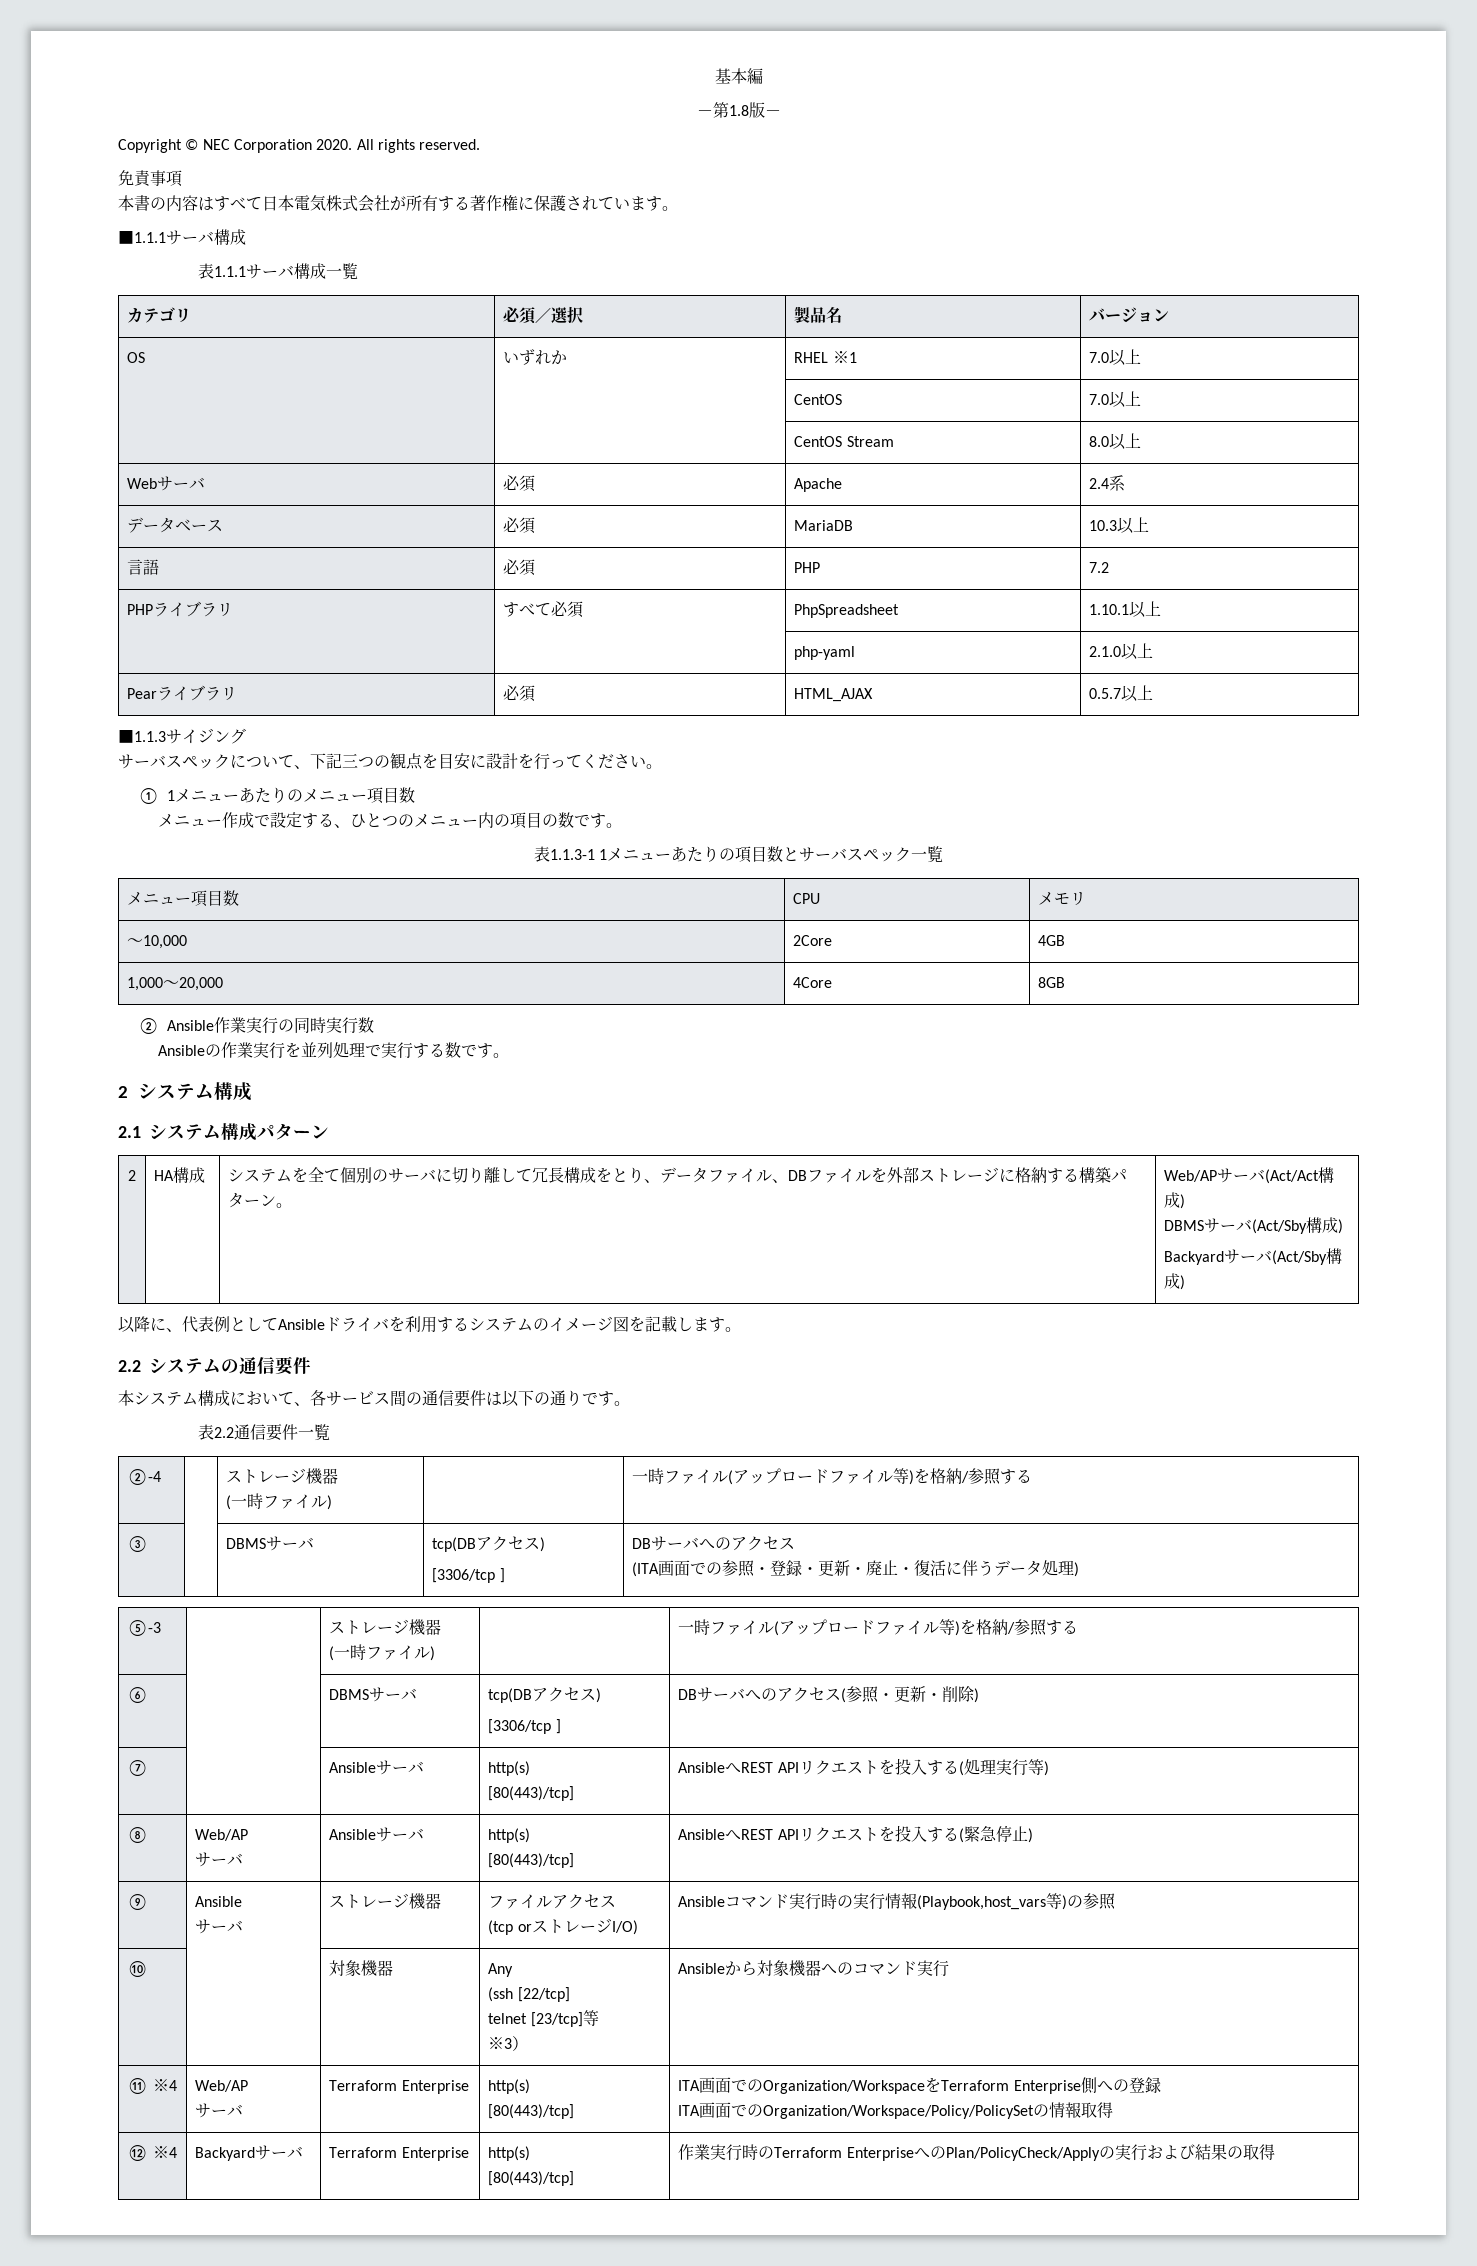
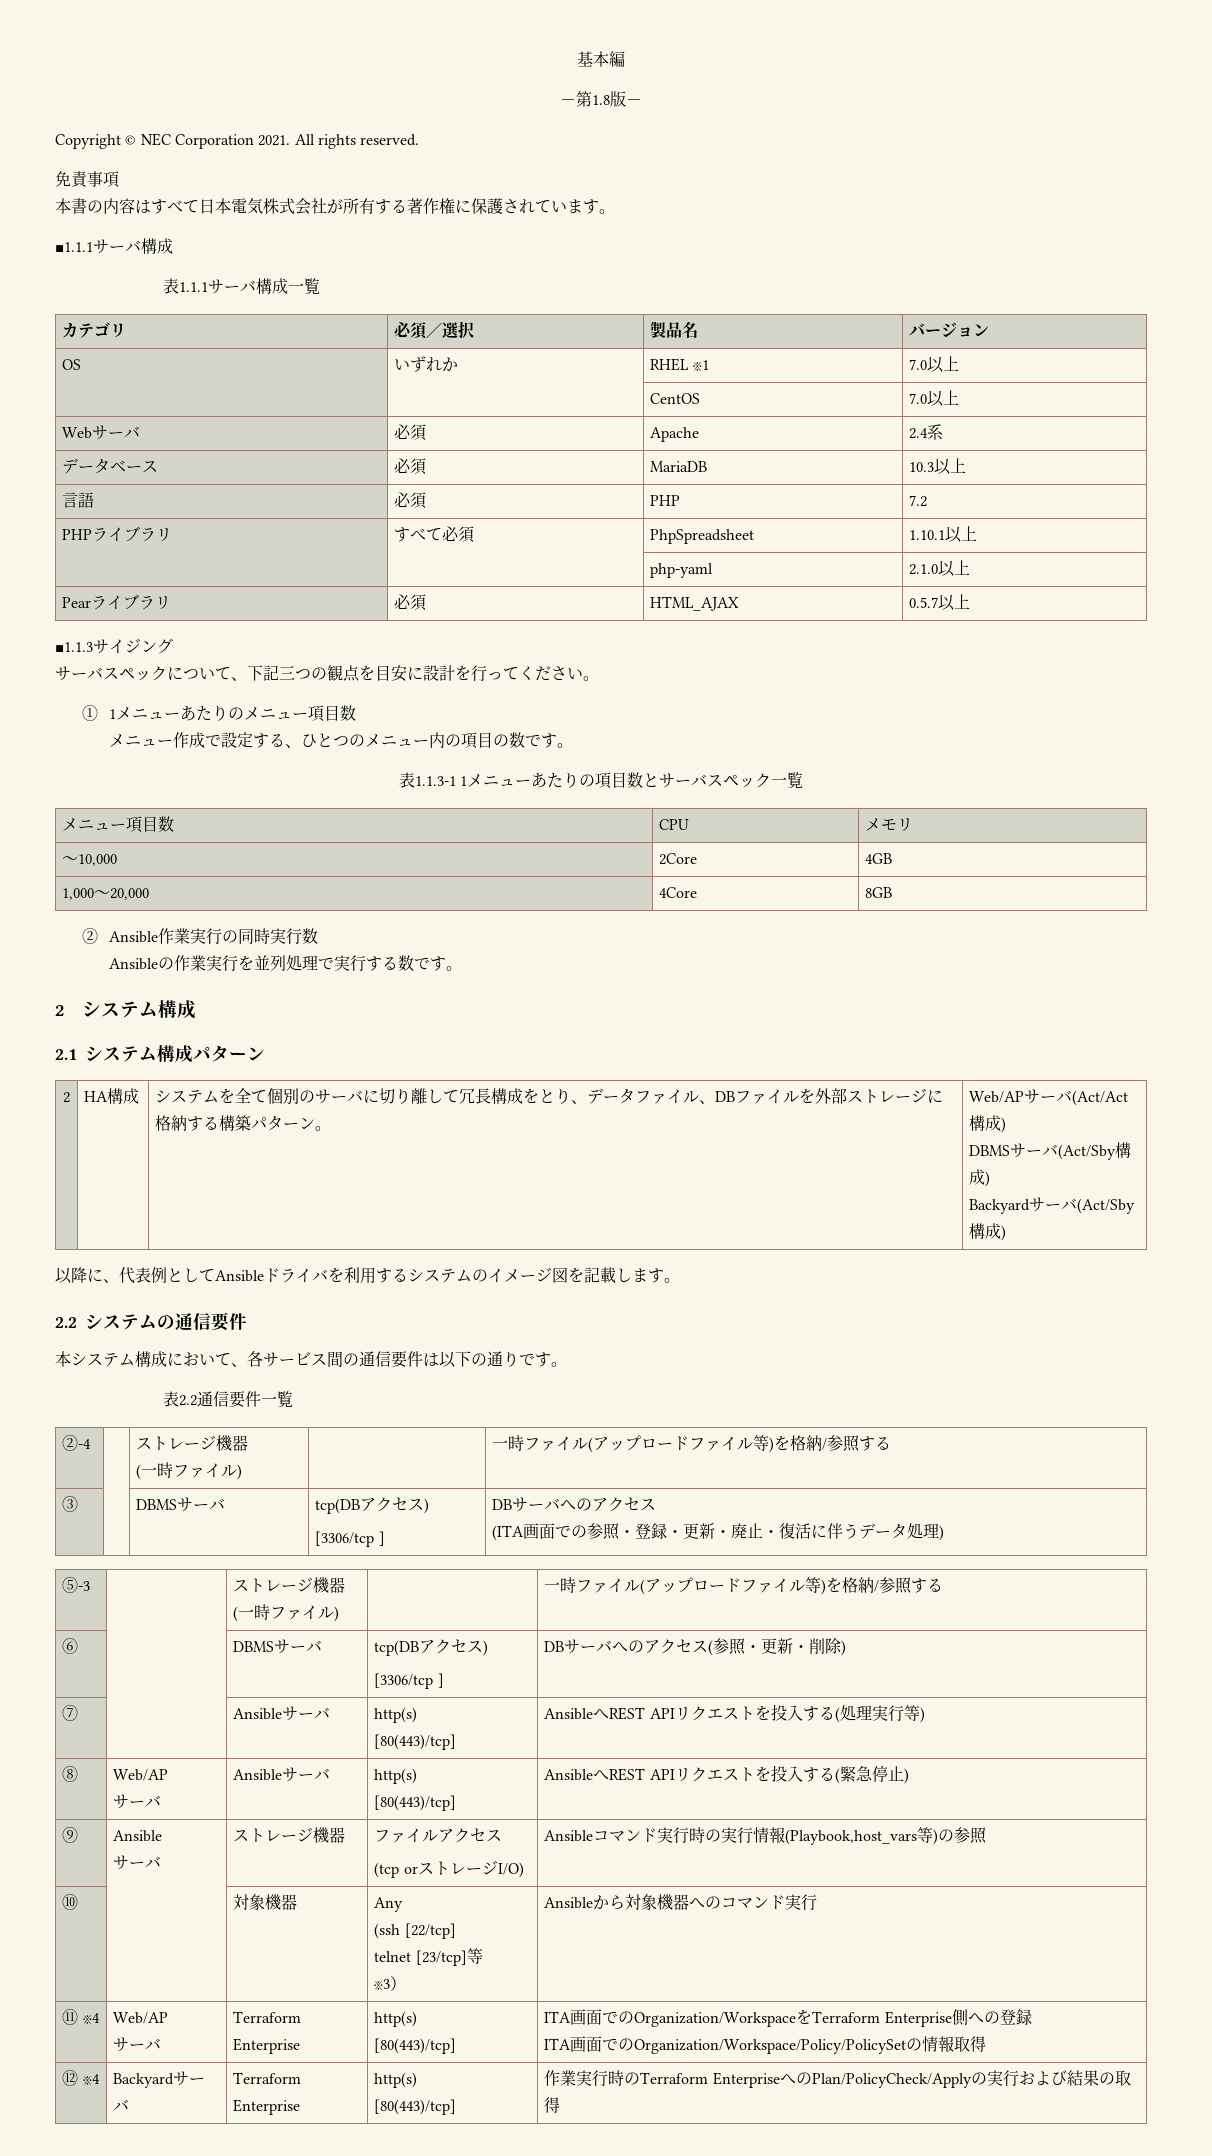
- Copyright © NEC Corporation 2020.
+ Copyright © NEC Corporation 2021.
- | | CentOS Stream | 8.0以上

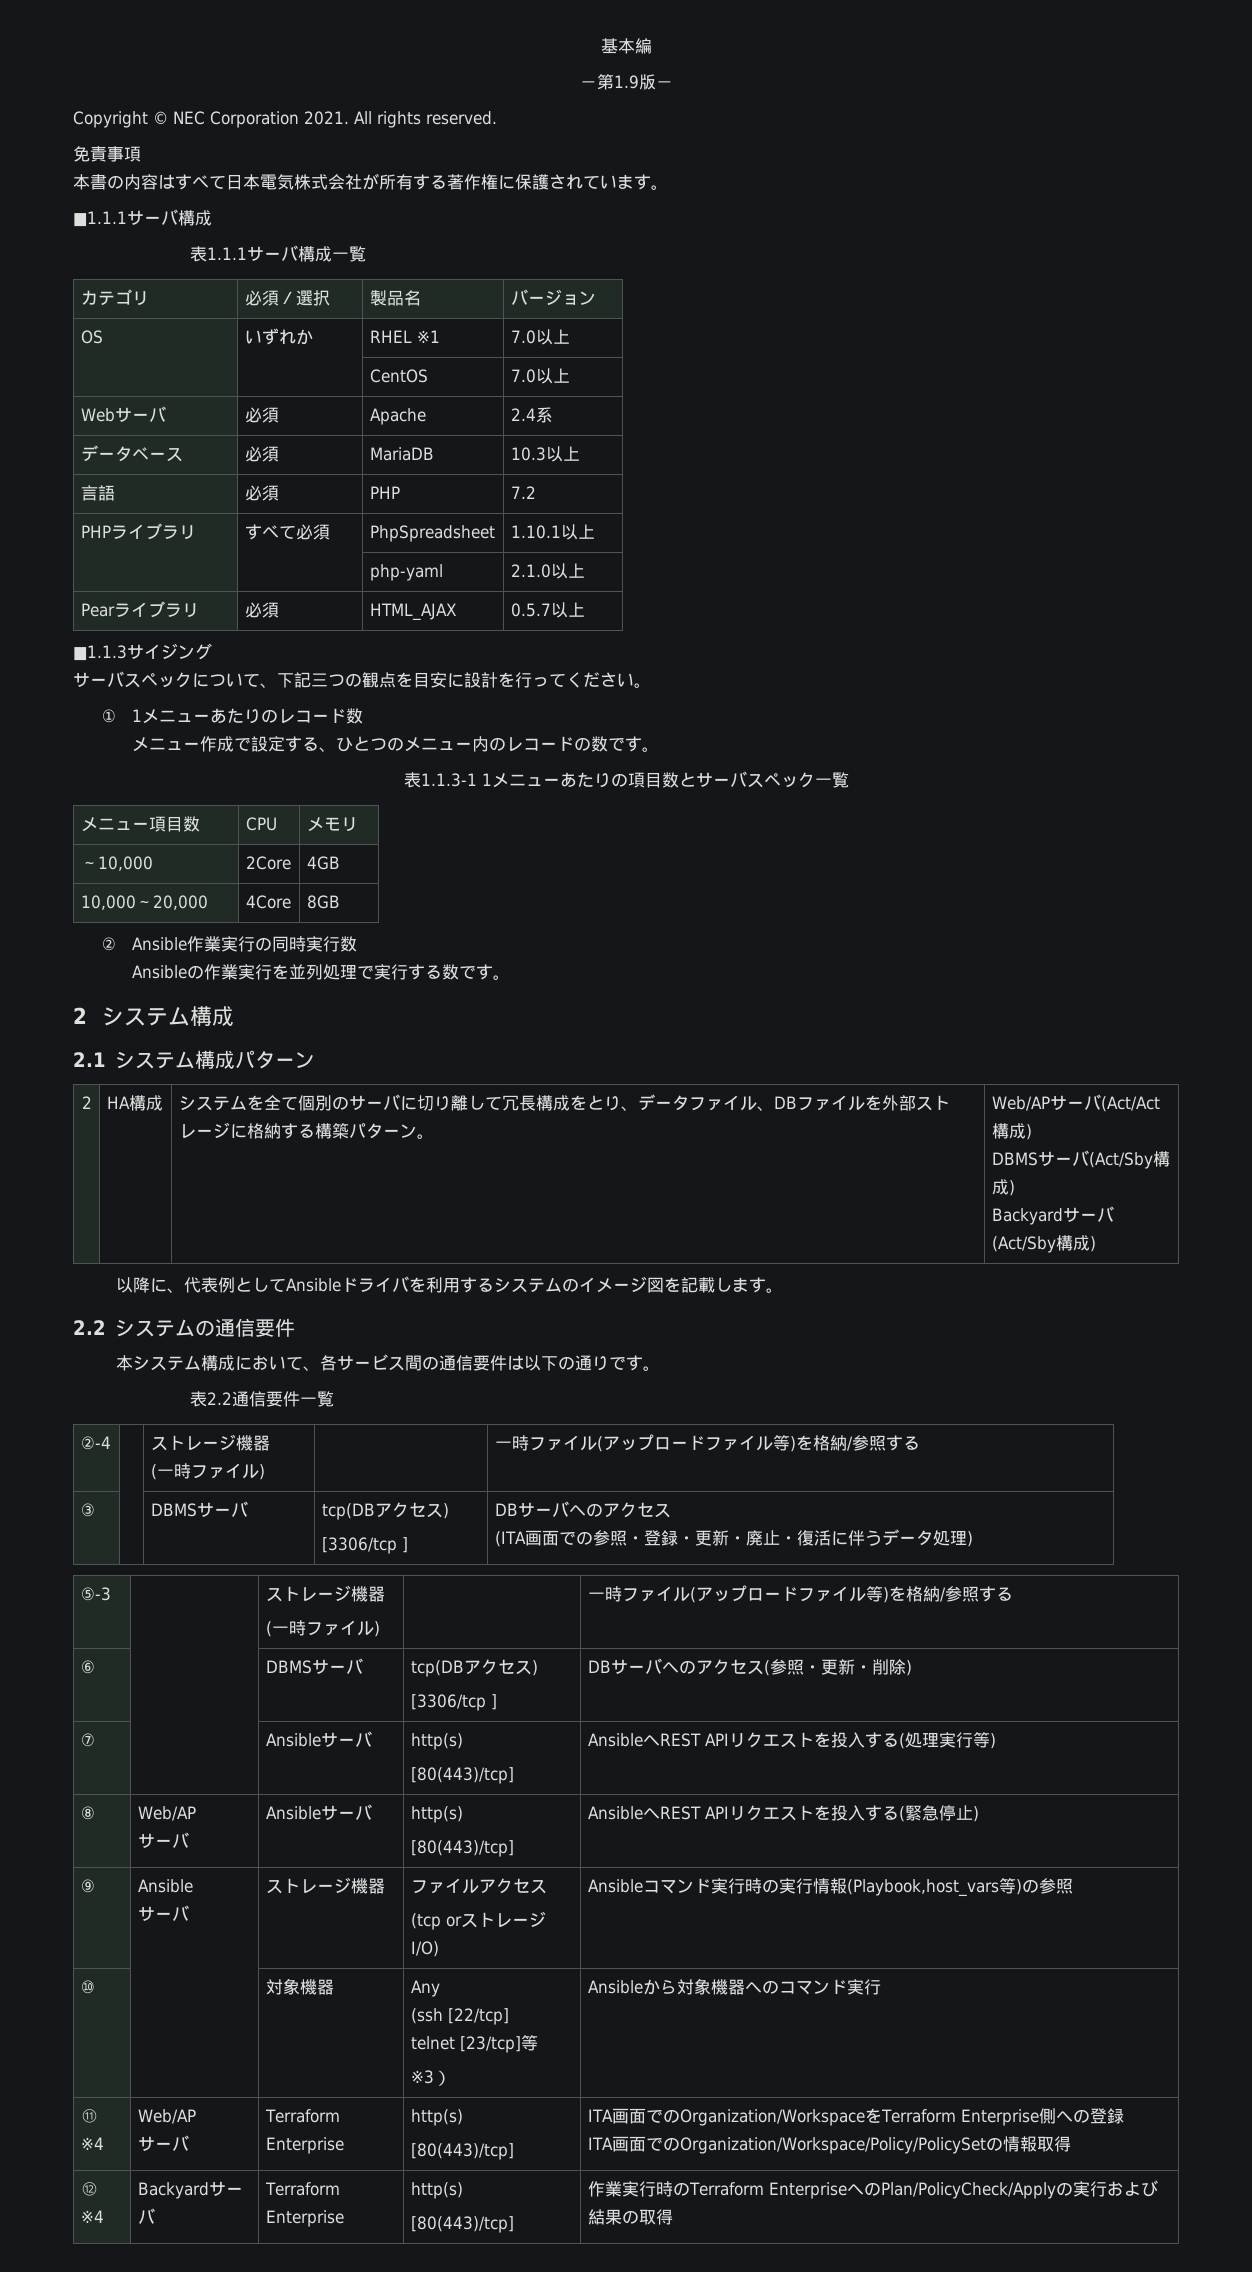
- －第1.8版－
+ －第1.9版－
- ① 1メニューあたりのメニュー項目数
+ ① 1メニューあたりのレコード数
- メニュー作成で設定する、ひとつのメニュー内の項目の数です。
+ メニュー作成で設定する、ひとつのメニュー内のレコードの数です。
- 1,000～20,000 | 4Core | 8GB
+ 10,000～20,000 | 4Core | 8GB

